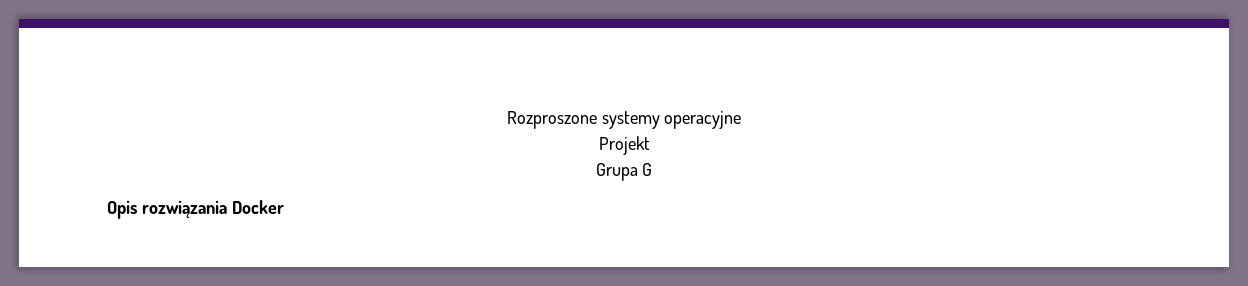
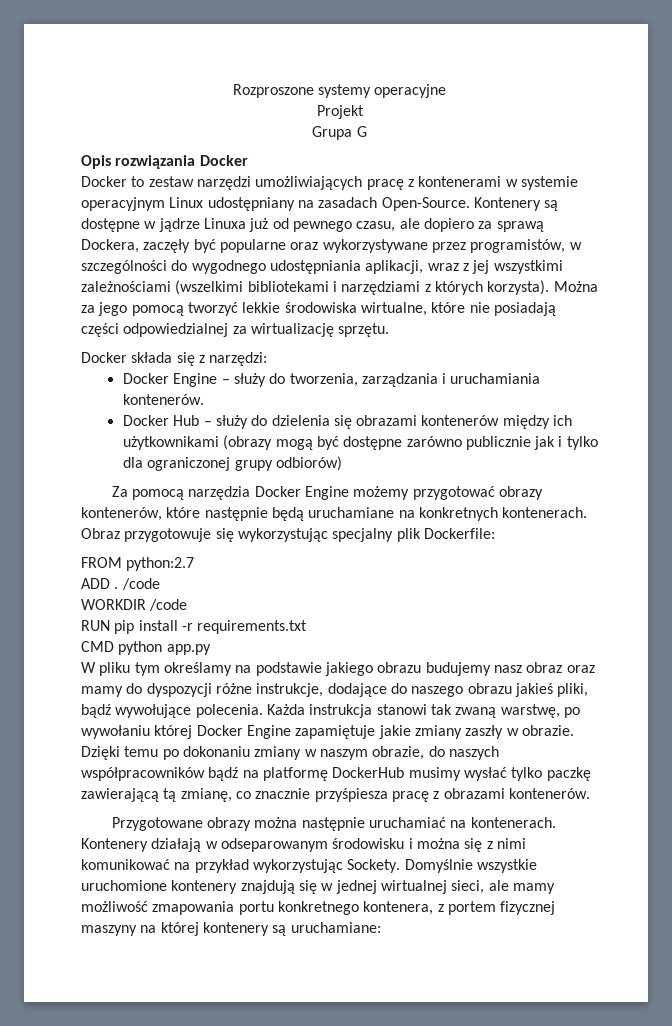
+ Docker to zestaw narzędzi umożliwiających pracę z kontenerami w systemie operacyjnym Linux udostępniany na zasadach Open-Source. Kontenery są dostępne w jądrze Linuxa już od pewnego czasu, ale dopiero za sprawą Dockera, zaczęły być popularne oraz wykorzystywane przez programistów, w szczególności do wygodnego udostępniania aplikacji, wraz z jej wszystkimi zależnościami (wszelkimi bibliotekami i narzędziami z których korzysta). Można za jego pomocą tworzyć lekkie środowiska wirtualne, które nie posiadają części odpowiedzialnej za wirtualizację sprzętu.
+ Docker składa się z narzędzi:
+ Docker Engine – służy do tworzenia, zarządzania i uruchamiania kontenerów.
+ Docker Hub – służy do dzielenia się obrazami kontenerów między ich użytkownikami (obrazy mogą być dostępne zarówno publicznie jak i tylko dla ograniczonej grupy odbiorów)
+ Za pomocą narzędzia Docker Engine możemy przygotować obrazy kontenerów, które następnie będą uruchamiane na konkretnych kontenerach. Obraz przygotowuje się wykorzystując specjalny plik Dockerfile:
+ FROM python:2.7
+ ADD . /code
+ WORKDIR /code
+ RUN pip install -r requirements.txt
+ CMD python app.py
+ W pliku tym określamy na podstawie jakiego obrazu budujemy nasz obraz oraz mamy do dyspozycji różne instrukcje, dodające do naszego obrazu jakieś pliki, bądź wywołujące polecenia. Każda instrukcja stanowi tak zwaną warstwę, po wywołaniu której Docker Engine zapamiętuje jakie zmiany zaszły w obrazie. Dzięki temu po dokonaniu zmiany w naszym obrazie, do naszych współpracowników bądź na platformę DockerHub musimy wysłać tylko paczkę zawierającą tą zmianę, co znacznie przyśpiesza pracę z obrazami kontenerów.
+ Przygotowane obrazy można następnie uruchamiać na kontenerach. Kontenery działają w odseparowanym środowisku i można się z nimi komunikować na przykład wykorzystując Sockety. Domyślnie wszystkie uruchomione kontenery znajdują się w jednej wirtualnej sieci, ale mamy możliwość zmapowania portu konkretnego kontenera, z portem fizycznej maszyny na której kontenery są uruchamiane:

